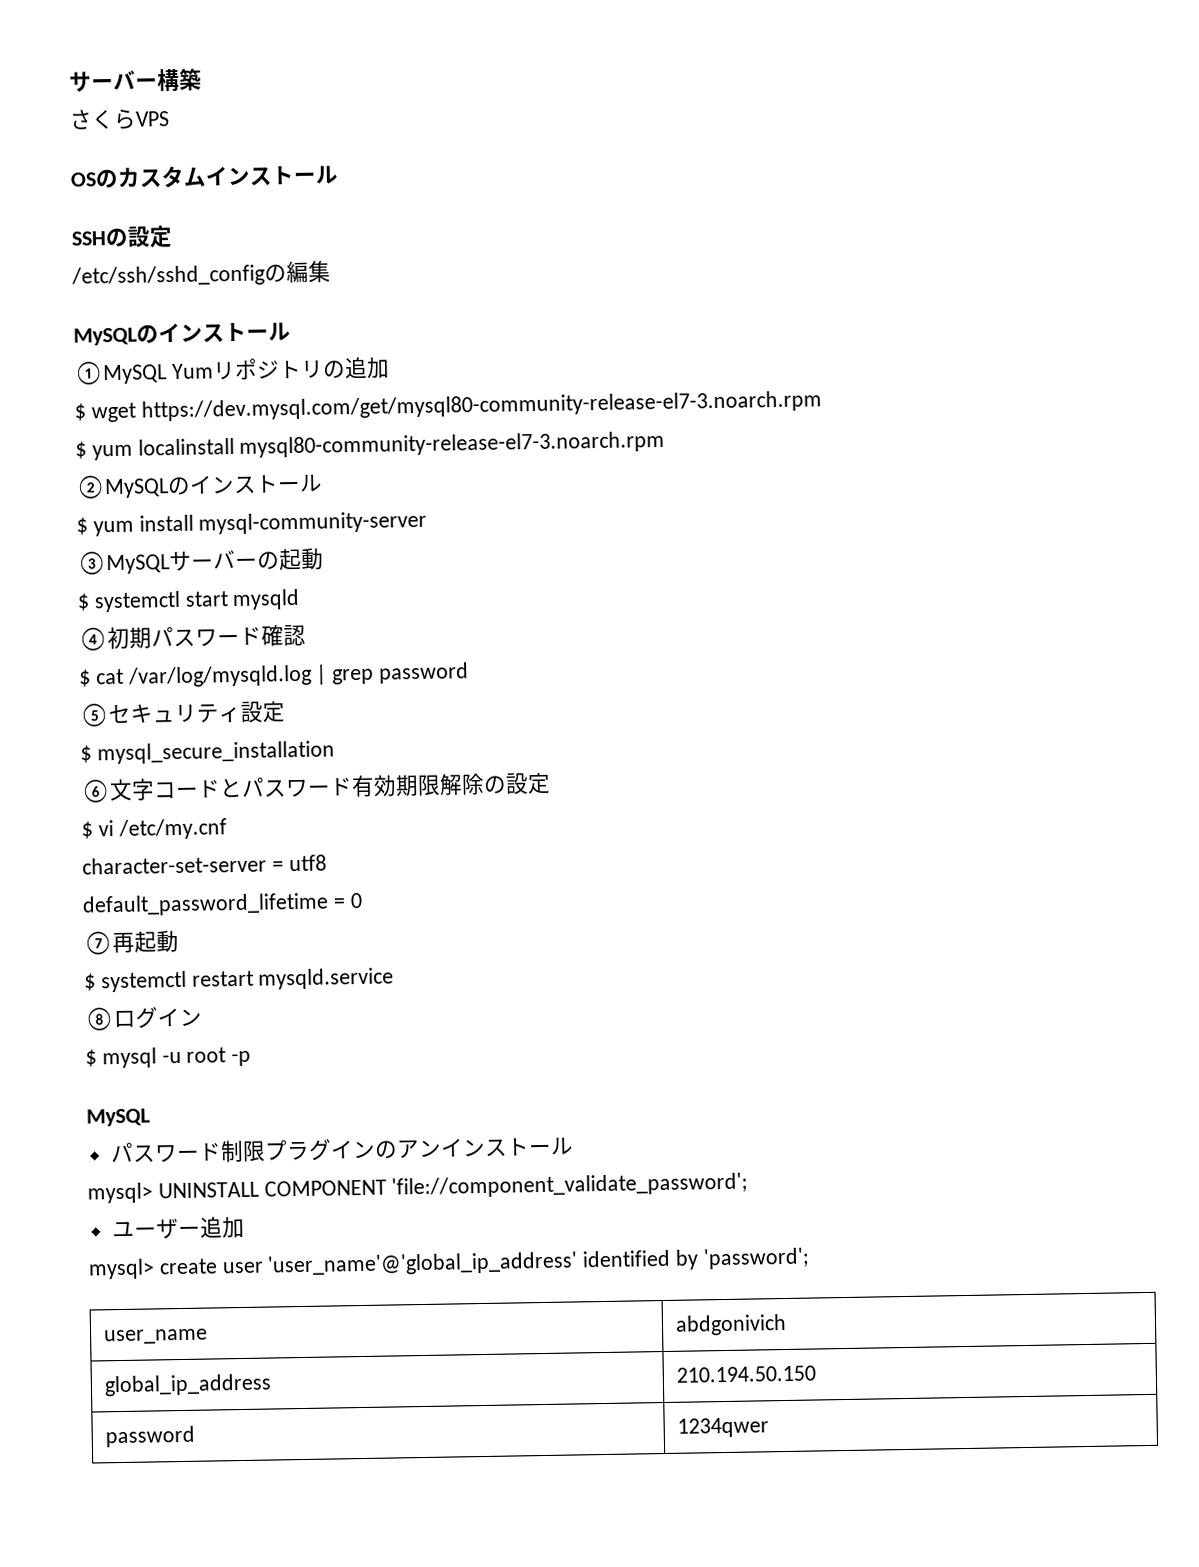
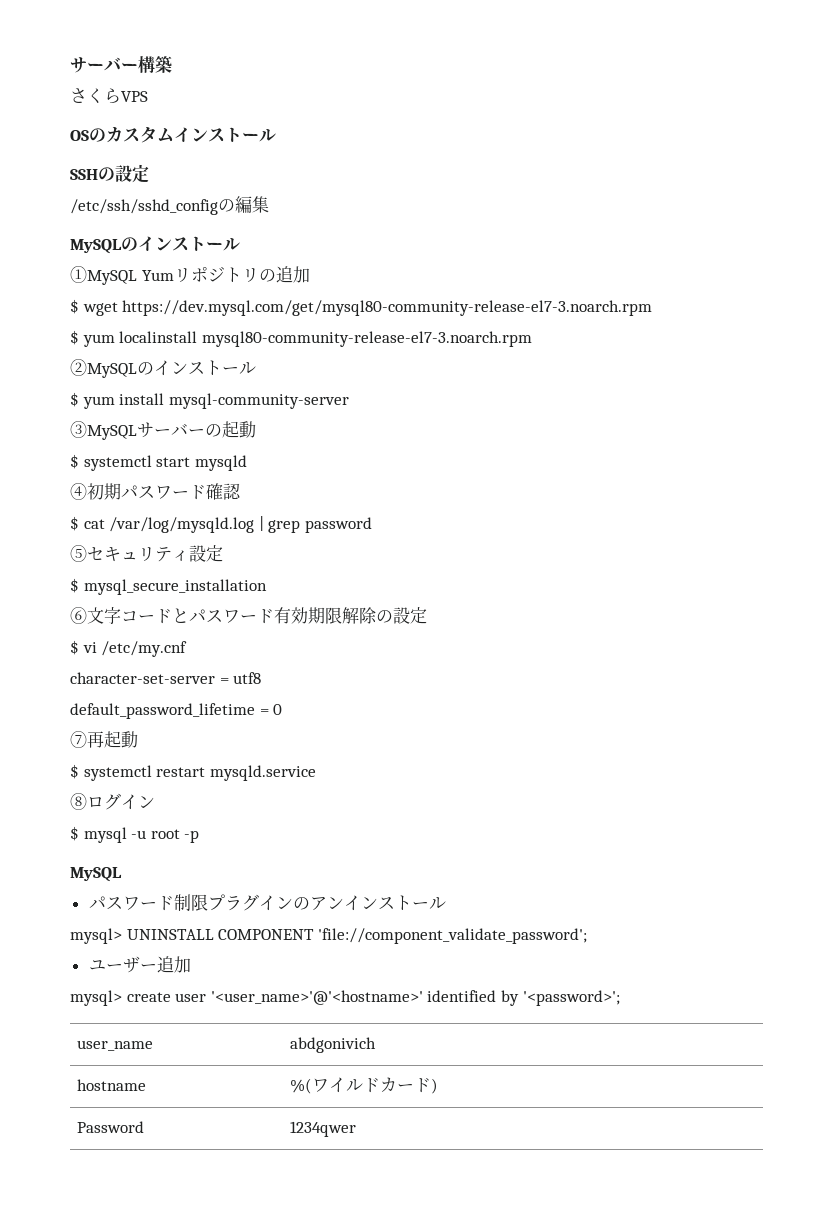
- mysql> create user 'user_name'@'global_ip_address' identified by 'password';
+ mysql> create user '<user_name>'@'<hostname>' identified by '<password>';
- global_ip_address | 210.194.50.150
- password | 1234qwer
+ hostname | %(ワイルドカード)
+ Password | 1234qwer

